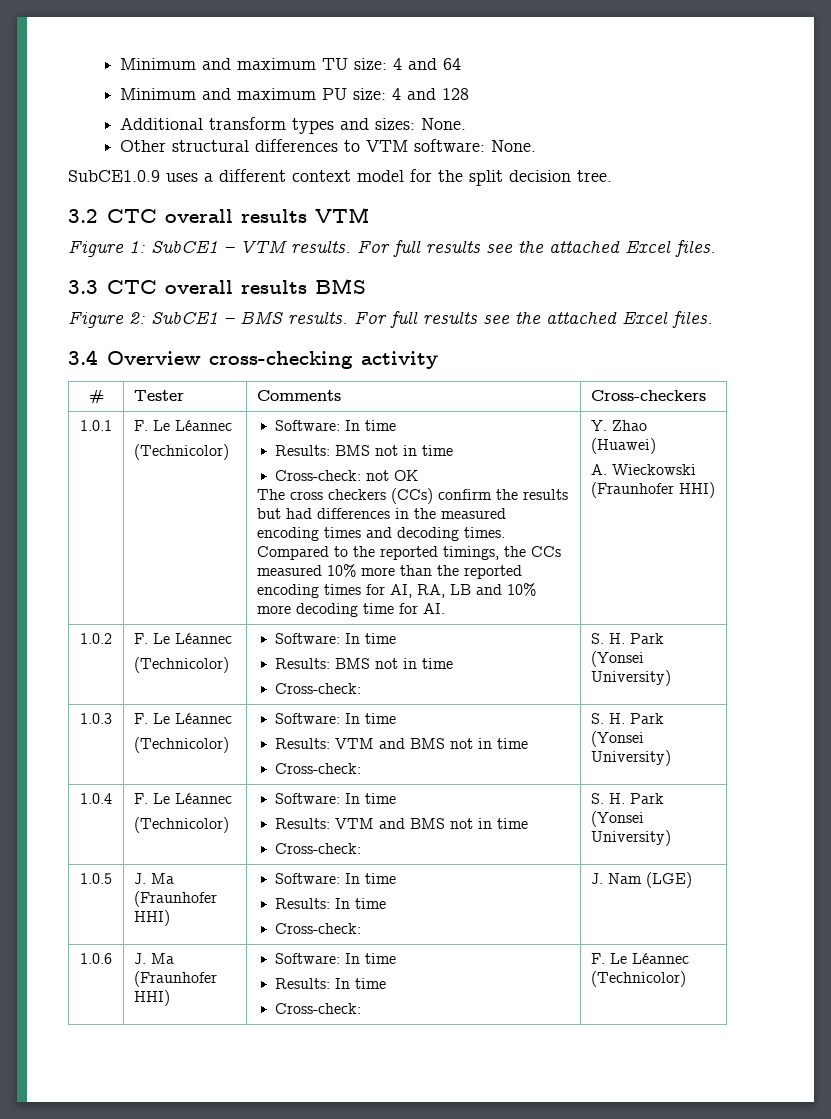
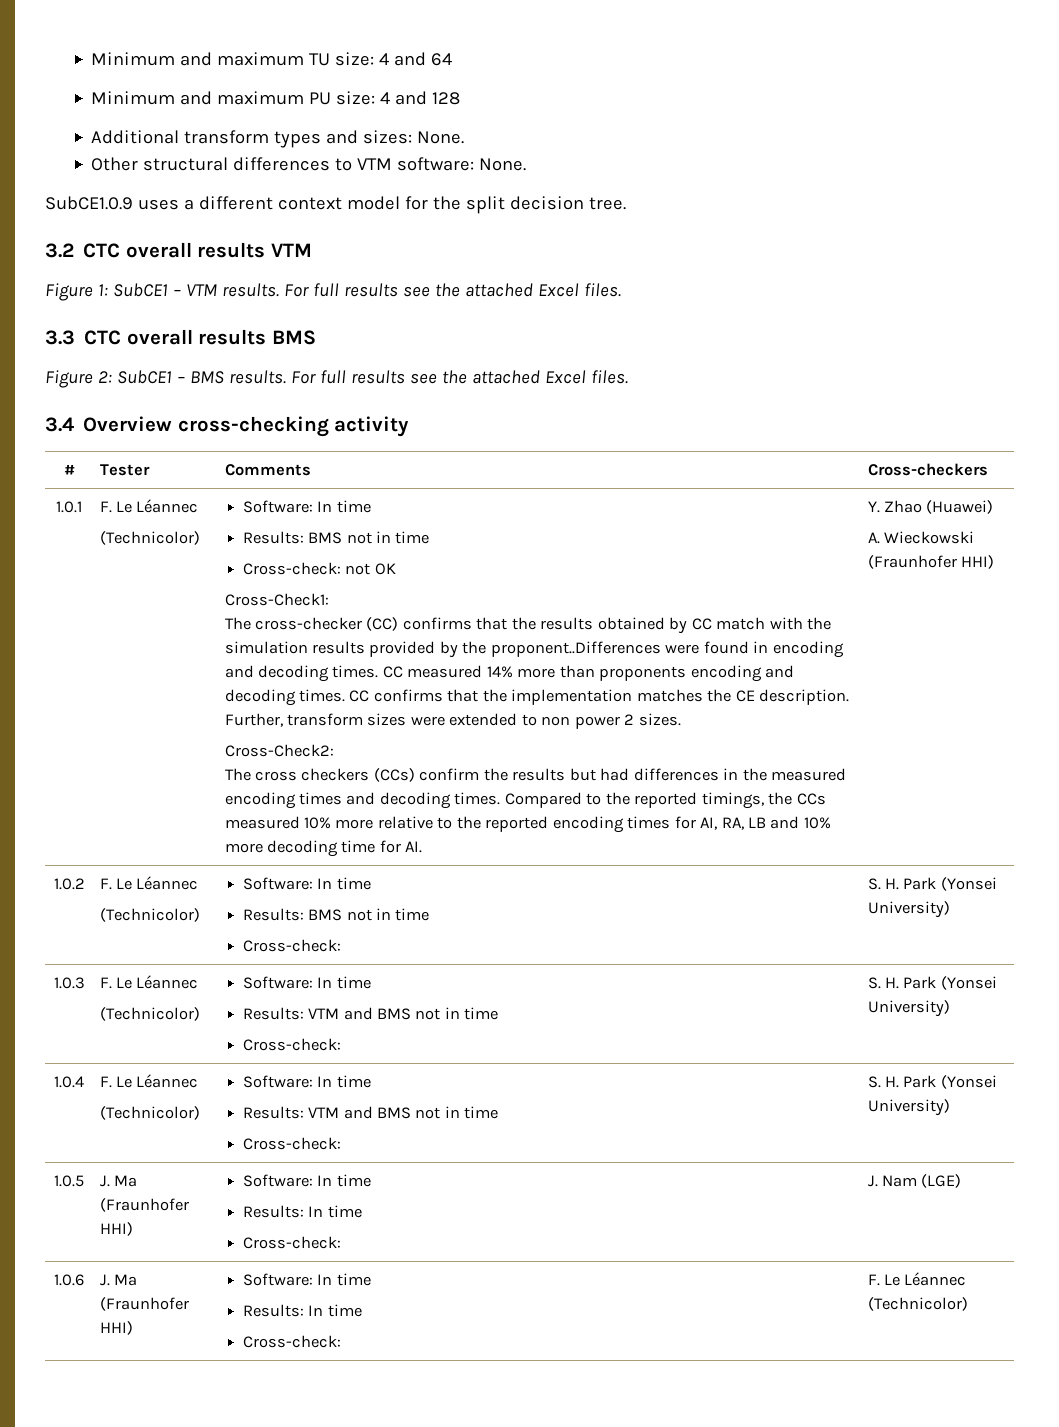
+ Cross-Check1:
+ The cross-checker (CC) confirms that the results obtained by CC match with the simulation results provided by the proponent..Differences were found in encoding and decoding times. CC measured 14% more than proponents encoding and decoding times. CC confirms that the implementation matches the CE description. Further, transform sizes were extended to non power 2 sizes.
+ Cross-Check2:
- Compared to the reported timings, the CCs measured 10% more than the reported encoding times for AI, RA, LB and 10% more decoding time for AI.
+ Compared to the reported timings, the CCs measured 10% more relative to the reported encoding times for AI, RA, LB and 10% more decoding time for AI.

